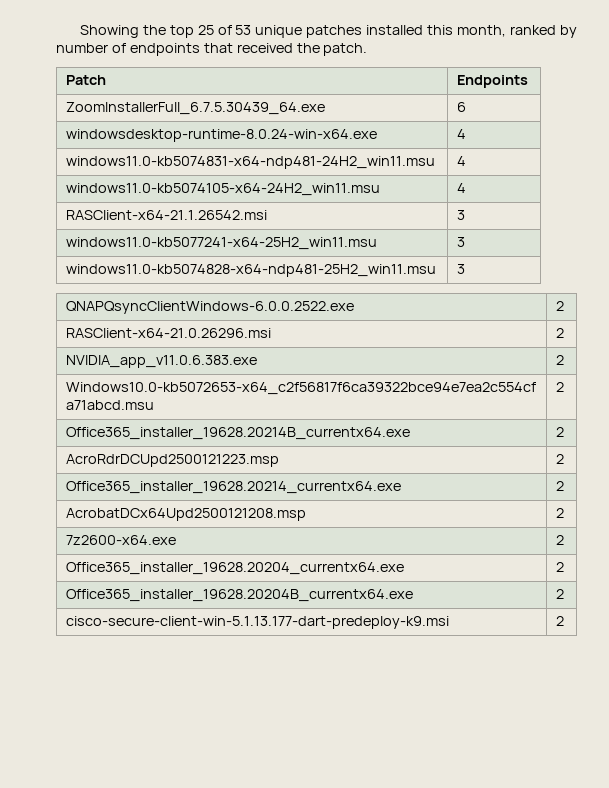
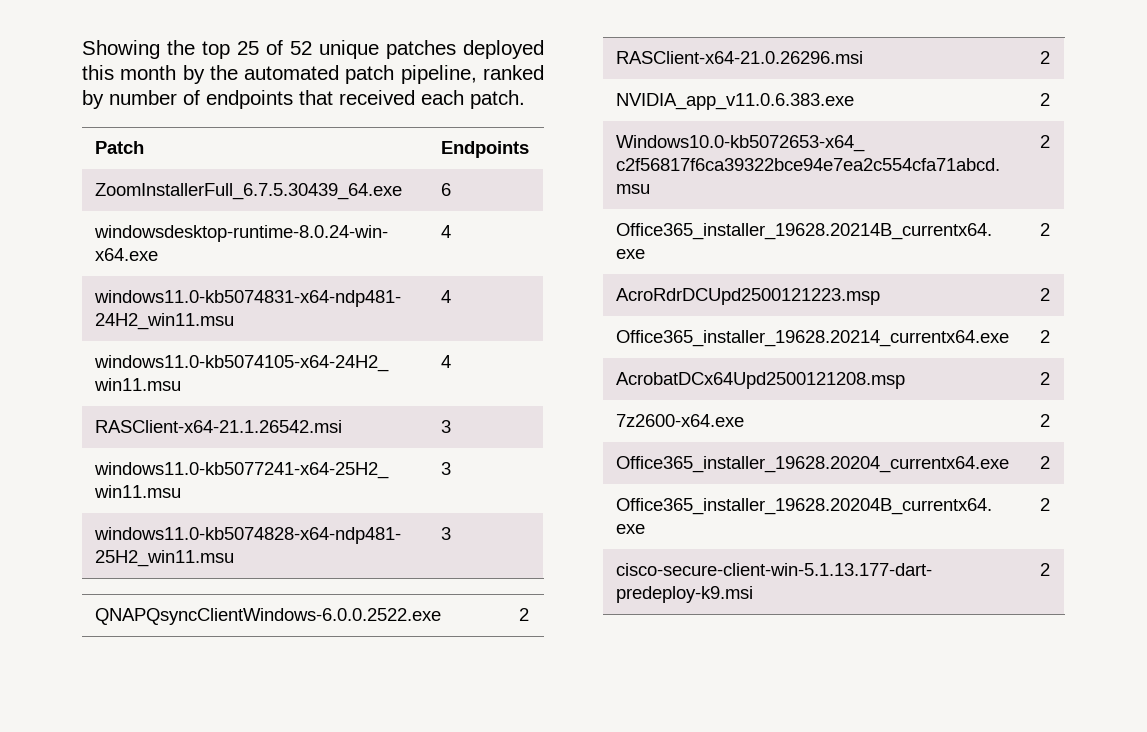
- Showing the top 25 of 53 unique patches installed this month, ranked by number of endpoints that received the patch.
+ Showing the top 25 of 52 unique patches deployed this month by the automated patch pipeline, ranked by number of endpoints that received each patch.

